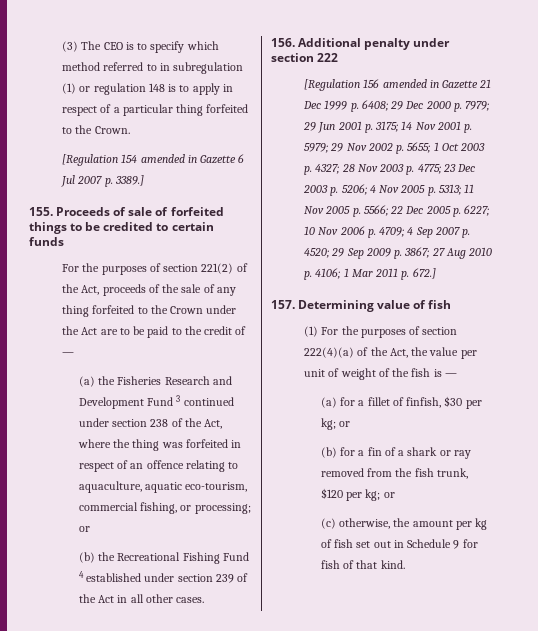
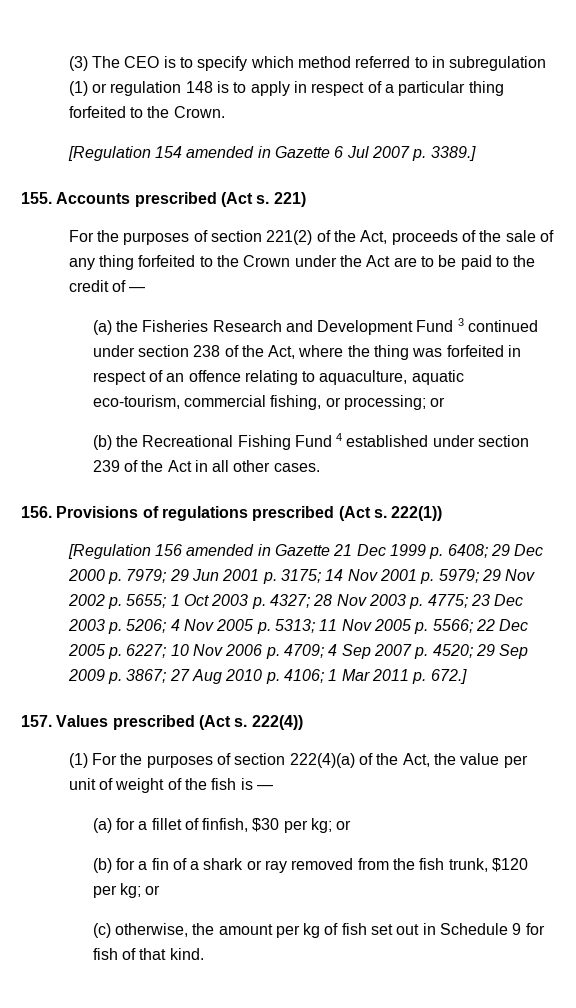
- 155. Proceeds of sale of forfeited things to be credited to certain funds
+ 155. Accounts prescribed (Act s. 221)
- 156. Additional penalty under section 222
+ 156. Provisions of regulations prescribed (Act s. 222(1))
- 157. Determining value of fish
+ 157. Values prescribed (Act s. 222(4))

